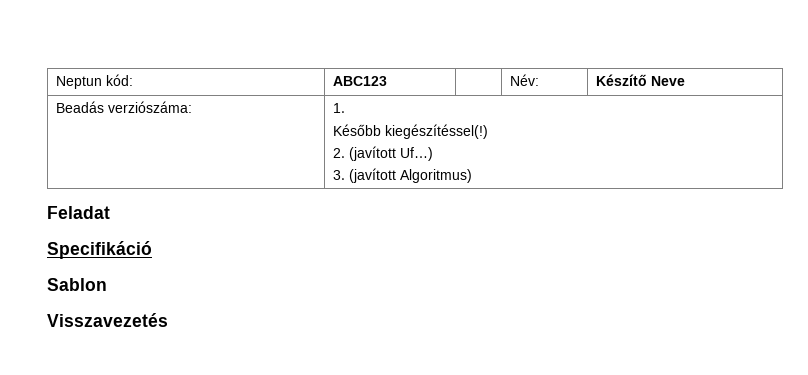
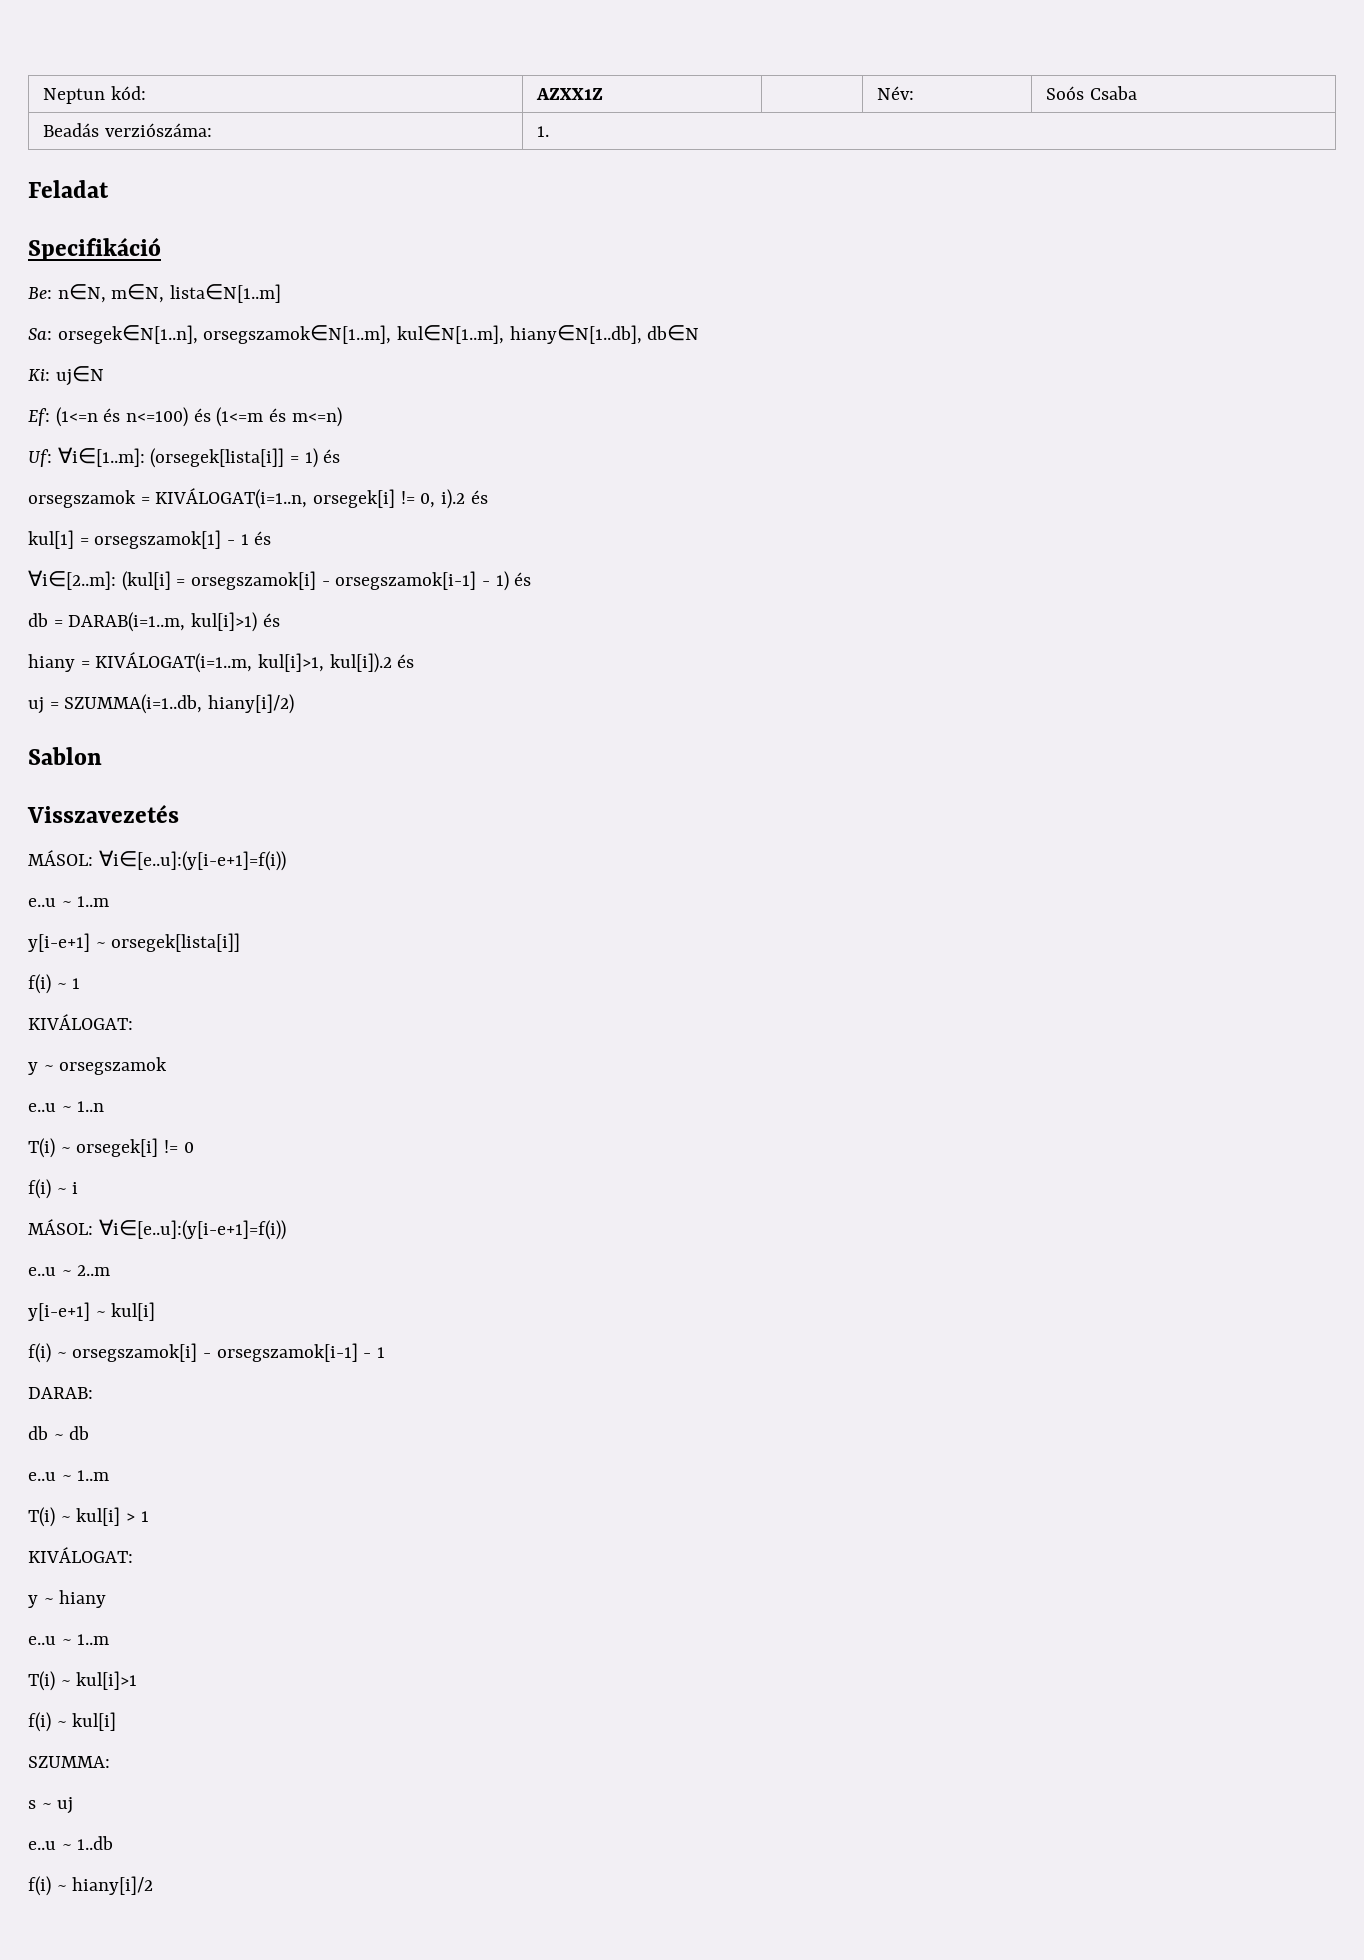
- Neptun kód: | ABC123 | | Név: | Készítő Neve
+ Neptun kód: | AZXX1Z | | Név: | Soós Csaba
  Beadás verziószáma: | 1.
- Később kiegészítéssel(!)
- 2. (javított Uf…)
- 3. (javított Algoritmus)
  Feladat
  Specifikáció
+ Be: n∈N, m∈N, lista∈N[1..m]
+ Sa: orsegek∈N[1..n], orsegszamok∈N[1..m], kul∈N[1..m], hiany∈N[1..db], db∈N
+ Ki: uj∈N
+ Ef: (1<=n és n<=100) és (1<=m és m<=n)
+ Uf: ∀i∈[1..m]: (orsegek[lista[i]] = 1) és
+ orsegszamok = KIVÁLOGAT(i=1..n, orsegek[i] != 0, i).2 és
+ kul[1] = orsegszamok[1] - 1 és
+ ∀i∈[2..m]: (kul[i] = orsegszamok[i] - orsegszamok[i-1] - 1) és
+ db = DARAB(i=1..m, kul[i]>1) és
+ hiany = KIVÁLOGAT(i=1..m, kul[i]>1, kul[i]).2 és
+ uj = SZUMMA(i=1..db, hiany[i]/2)
  Sablon
  Visszavezetés
+ MÁSOL: ∀i∈[e..u]:(y[i-e+1]=f(i))
+ e..u ~ 1..m
+ y[i-e+1] ~ orsegek[lista[i]]
+ f(i) ~ 1
+ KIVÁLOGAT:
+ y ~ orsegszamok
+ e..u ~ 1..n
+ T(i) ~ orsegek[i] != 0
+ f(i) ~ i
+ MÁSOL: ∀i∈[e..u]:(y[i-e+1]=f(i))
+ e..u ~ 2..m
+ y[i-e+1] ~ kul[i]
+ f(i) ~ orsegszamok[i] - orsegszamok[i-1] - 1
+ DARAB:
+ db ~ db
+ e..u ~ 1..m
+ T(i) ~ kul[i] > 1
+ KIVÁLOGAT:
+ y ~ hiany
+ e..u ~ 1..m
+ T(i) ~ kul[i]>1
+ f(i) ~ kul[i]
+ SZUMMA:
+ s ~ uj
+ e..u ~ 1..db
+ f(i) ~ hiany[i]/2

